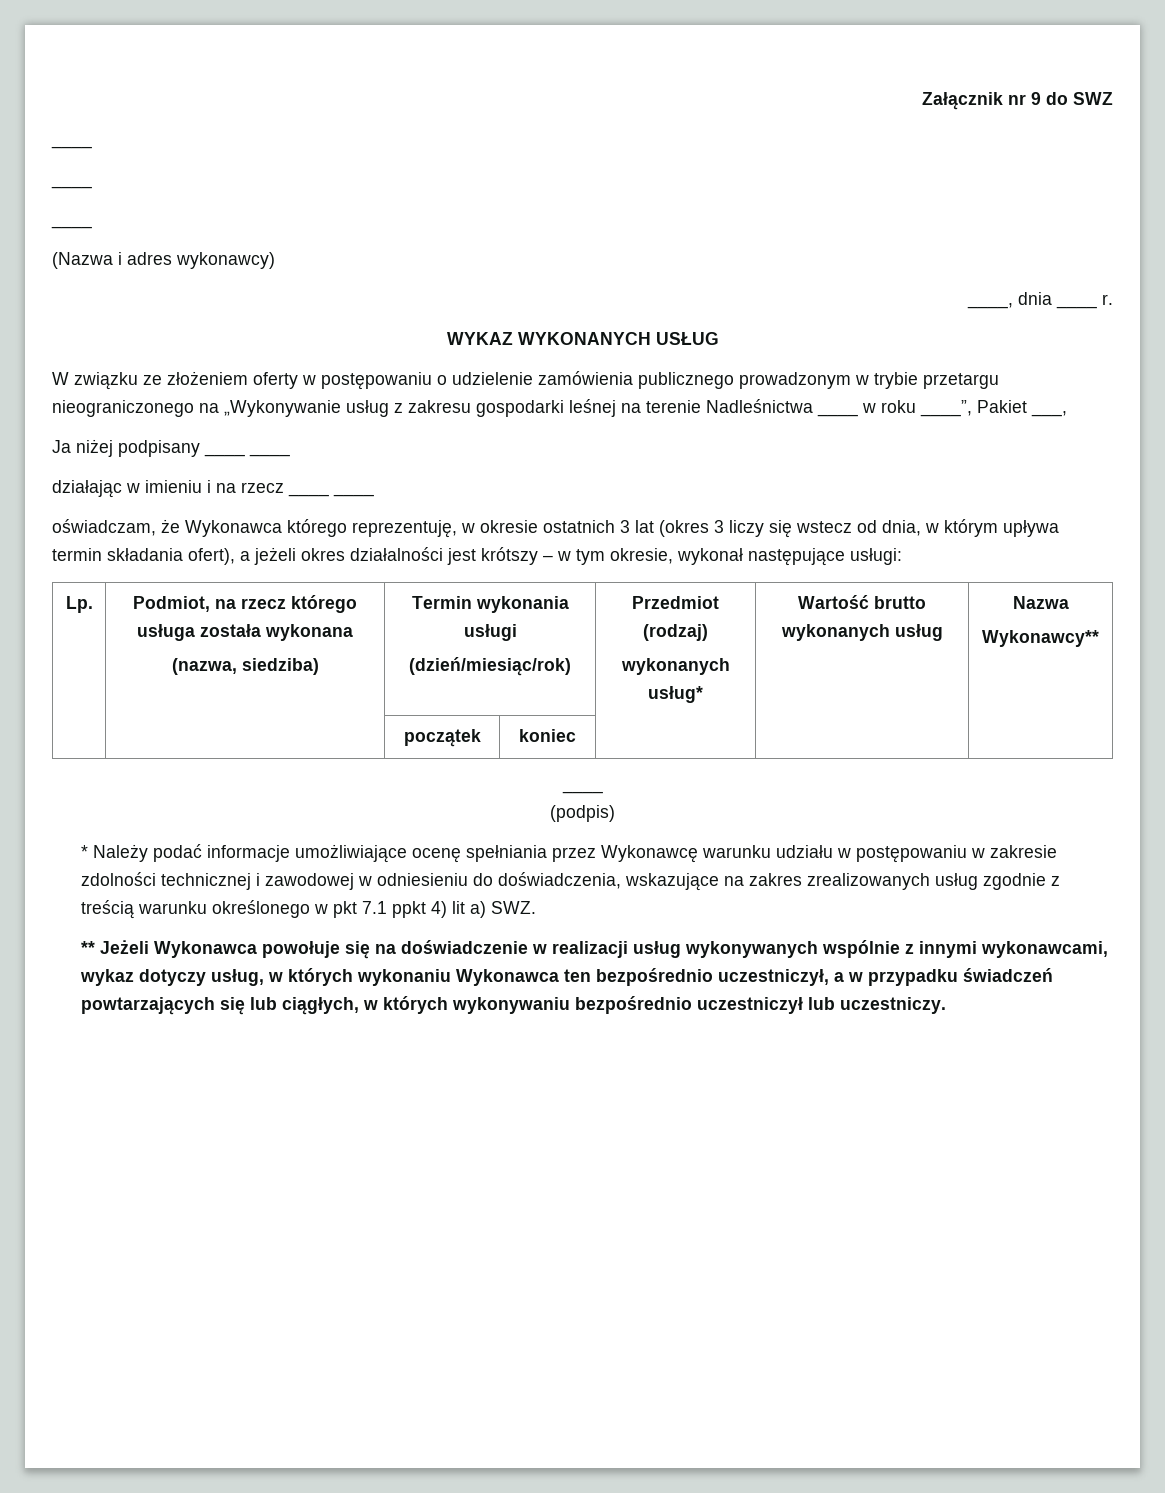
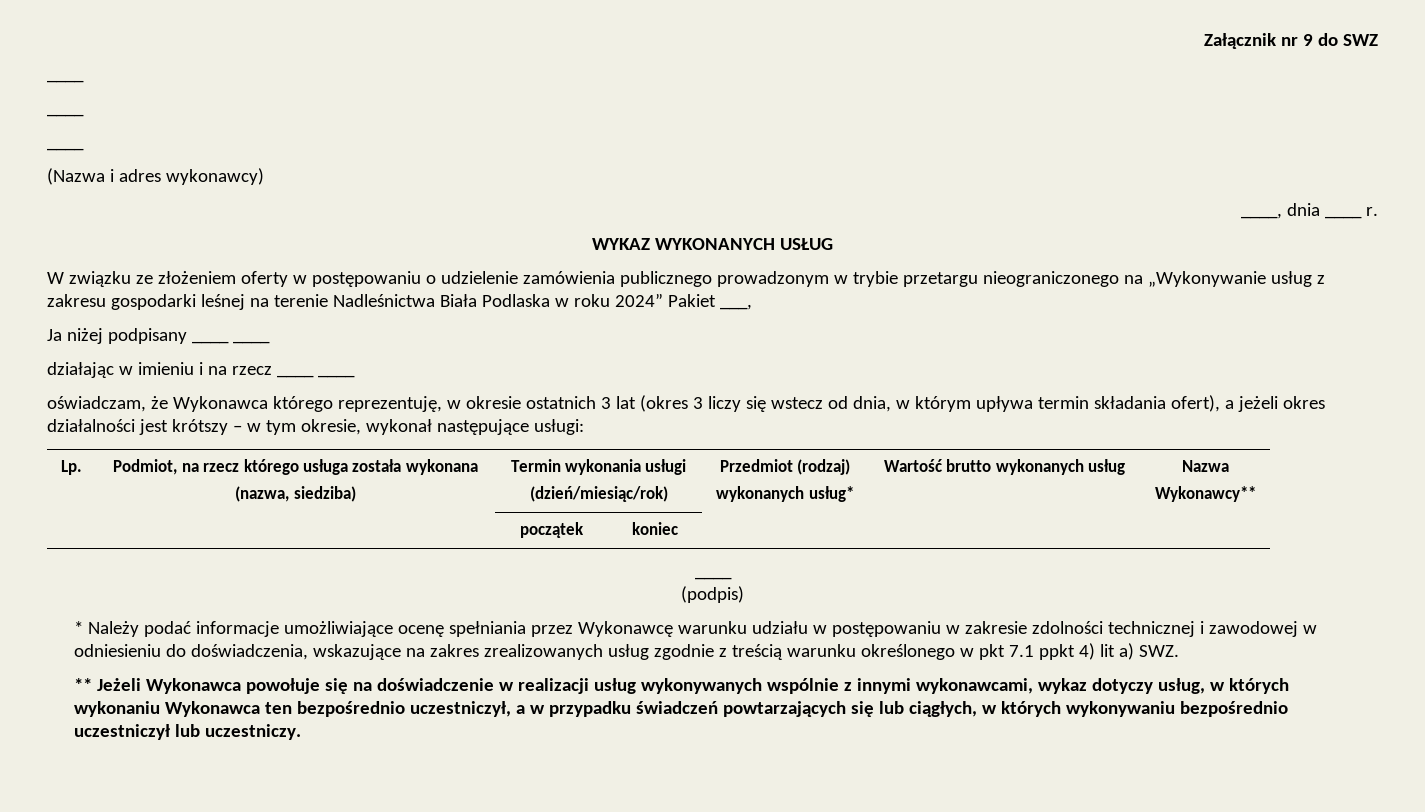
- W związku ze złożeniem oferty w postępowaniu o udzielenie zamówienia publicznego prowadzonym w trybie przetargu nieograniczonego na „Wykonywanie usług z zakresu gospodarki leśnej na terenie Nadleśnictwa ____ w roku ____”, Pakiet ___,
+ W związku ze złożeniem oferty w postępowaniu o udzielenie zamówienia publicznego prowadzonym w trybie przetargu nieograniczonego na „Wykonywanie usług z zakresu gospodarki leśnej na terenie Nadleśnictwa Biała Podlaska w roku 2024” Pakiet ___,

